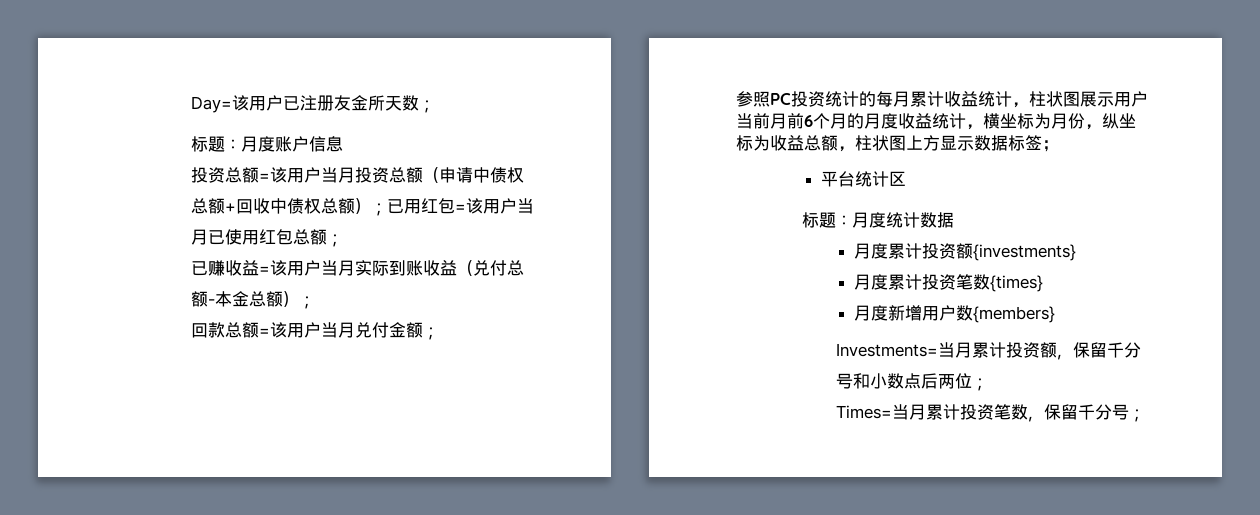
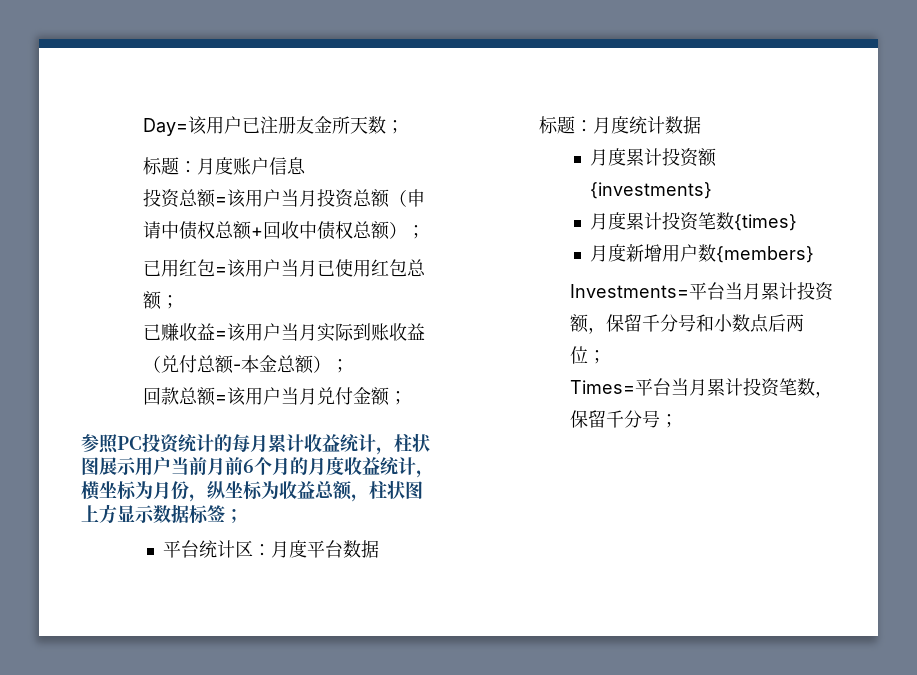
- 投资总额=该用户当月投资总额（申请中债权总额+回收中债权总额）；已用红包=该用户当月已使用红包总额；
+ 投资总额=该用户当月投资总额（申请中债权总额+回收中债权总额）；
+ 已用红包=该用户当月已使用红包总额；
- 平台统计区
+ 平台统计区：月度平台数据
- Investments=当月累计投资额，保留千分号和小数点后两位；
+ Investments=平台当月累计投资额，保留千分号和小数点后两位；
- Times=当月累计投资笔数，保留千分号；
+ Times=平台当月累计投资笔数，保留千分号；

